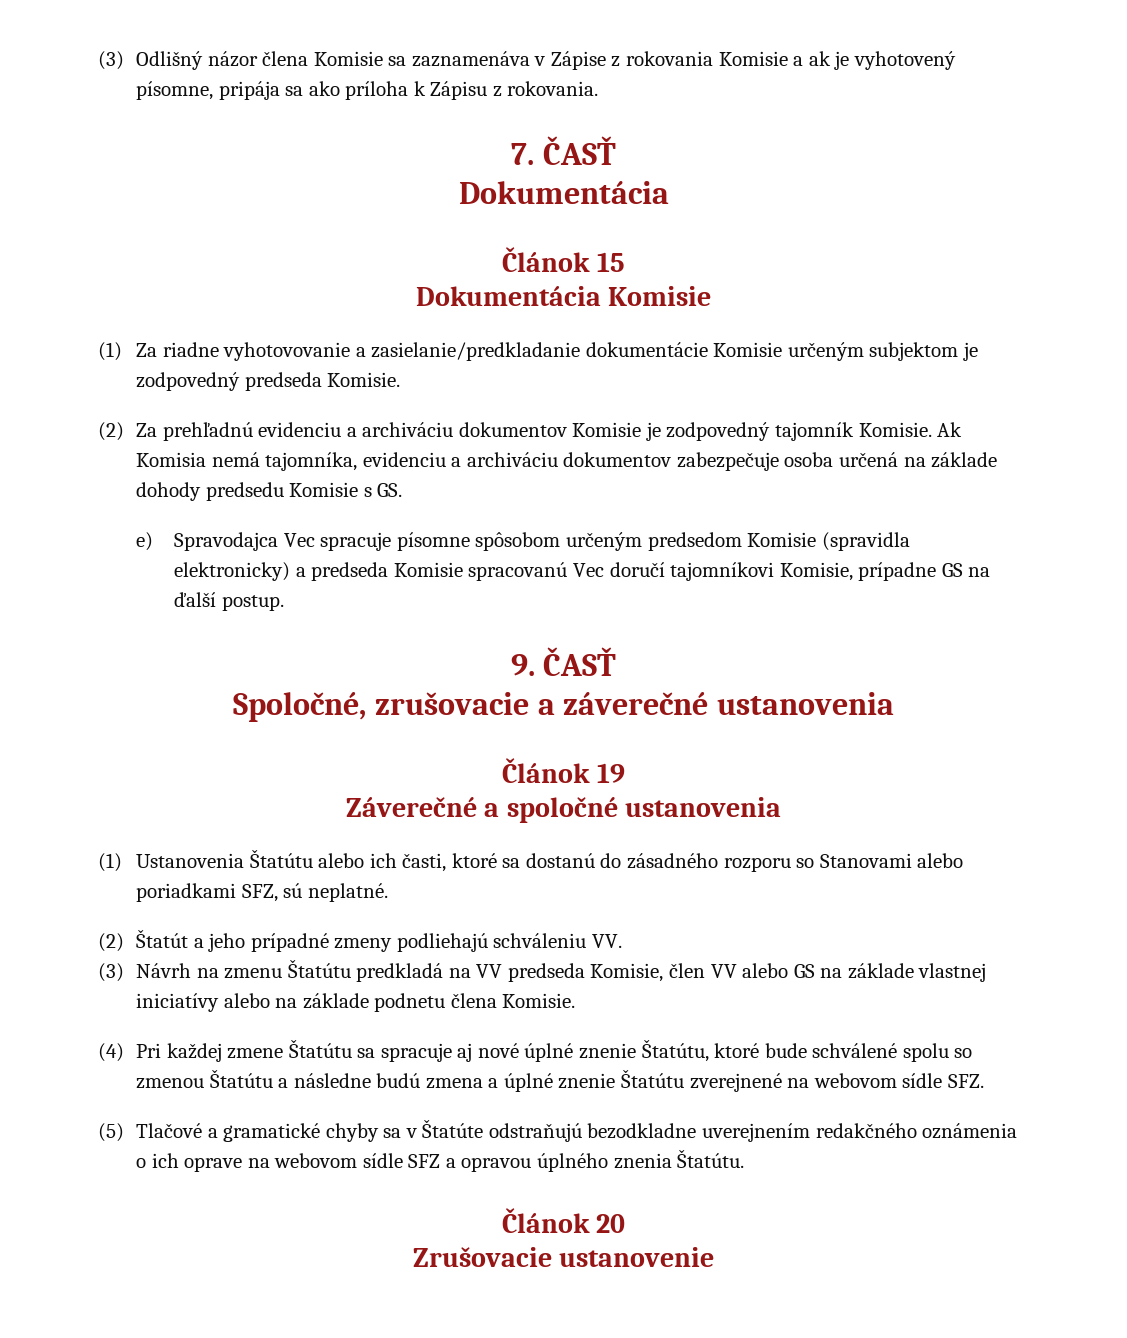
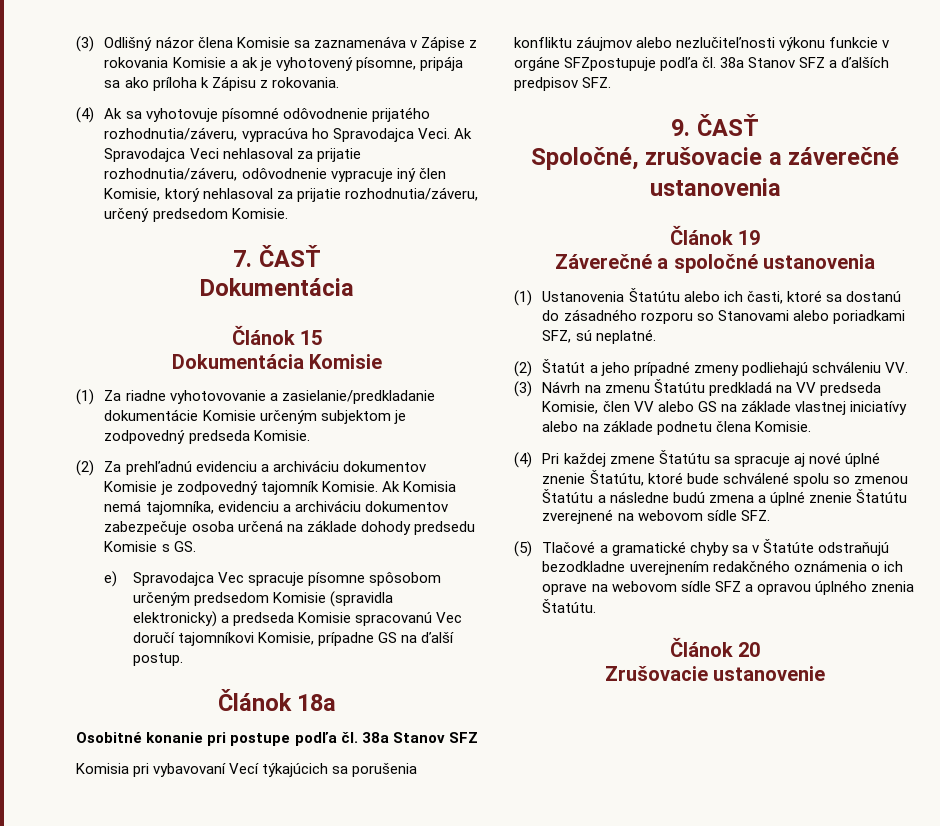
+ (4) Ak sa vyhotovuje písomné odôvodnenie prijatého rozhodnutia/záveru, vypracúva ho Spravodajca Veci. Ak Spravodajca Veci nehlasoval za prijatie rozhodnutia/záveru, odôvodnenie vypracuje iný člen Komisie, ktorý nehlasoval za prijatie rozhodnutia/záveru, určený predsedom Komisie.
+ Článok 18a
+ Osobitné konanie pri postupe podľa čl. 38a Stanov SFZ
+ Komisia pri vybavovaní Vecí týkajúcich sa porušenia konfliktu záujmov alebo nezlučiteľnosti výkonu funkcie v orgáne SFZpostupuje podľa čl. 38a Stanov SFZ a ďalších predpisov SFZ.

